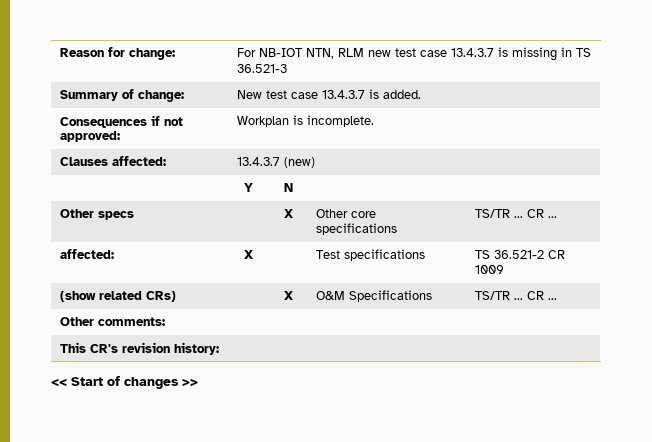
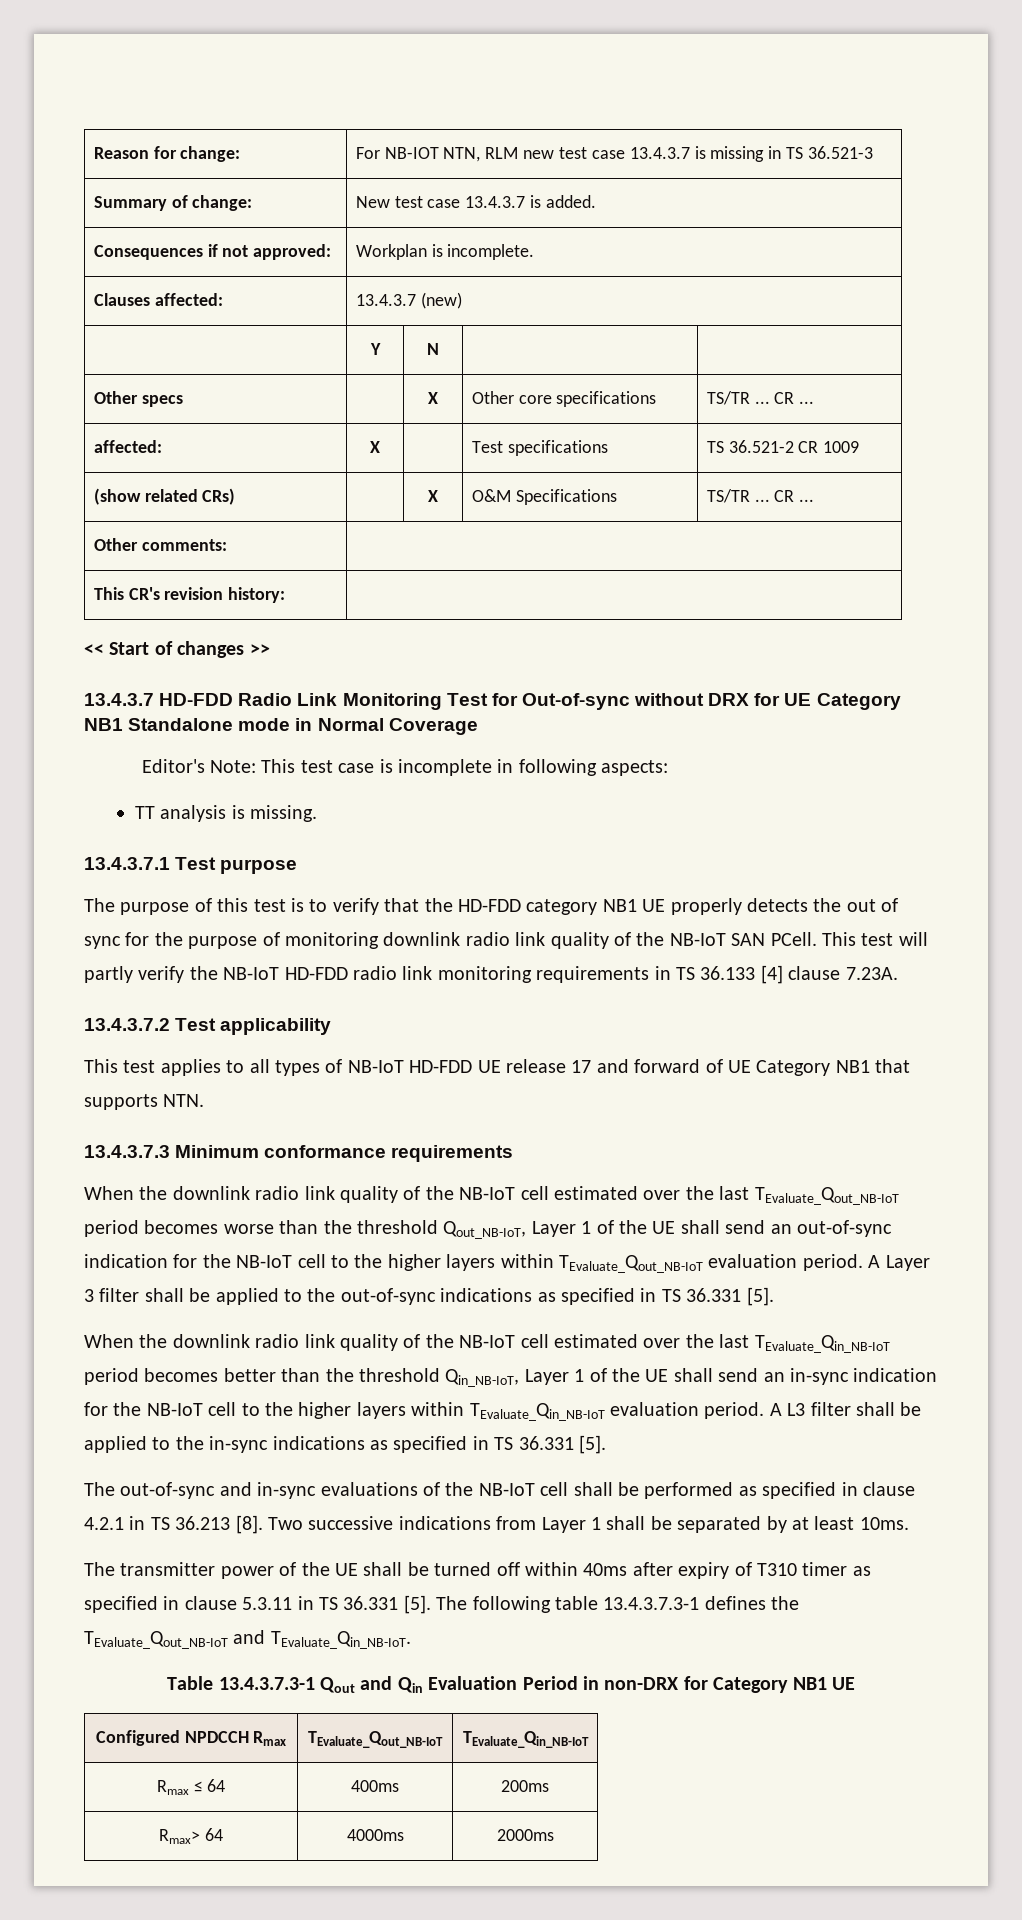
+ 13.4.3.7 HD-FDD Radio Link Monitoring Test for Out-of-sync without DRX for UE Category NB1 Standalone mode in Normal Coverage
+ Editor's Note: This test case is incomplete in following aspects:
+ TT analysis is missing.
+ 13.4.3.7.1 Test purpose
+ The purpose of this test is to verify that the HD-FDD category NB1 UE properly detects the out of sync for the purpose of monitoring downlink radio link quality of the NB-IoT SAN PCell. This test will partly verify the NB-IoT HD-FDD radio link monitoring requirements in TS 36.133 [4] clause 7.23A.
+ 13.4.3.7.2 Test applicability
+ This test applies to all types of NB-IoT HD-FDD UE release 17 and forward of UE Category NB1 that supports NTN.
+ 13.4.3.7.3 Minimum conformance requirements
+ When the downlink radio link quality of the NB-IoT cell estimated over the last TEvaluate_Qout_NB-IoT period becomes worse than the threshold Qout_NB-IoT, Layer 1 of the UE shall send an out-of-sync indication for the NB-IoT cell to the higher layers within TEvaluate_Qout_NB-IoT evaluation period. A Layer 3 filter shall be applied to the out-of-sync indications as specified in TS 36.331 [5].
+ When the downlink radio link quality of the NB-IoT cell estimated over the last TEvaluate_Qin_NB-IoT period becomes better than the threshold Qin_NB-IoT, Layer 1 of the UE shall send an in-sync indication for the NB-IoT cell to the higher layers within TEvaluate_Qin_NB-IoT evaluation period. A L3 filter shall be applied to the in-sync indications as specified in TS 36.331 [5].
+ The out-of-sync and in-sync evaluations of the NB-IoT cell shall be performed as specified in clause 4.2.1 in TS 36.213 [8]. Two successive indications from Layer 1 shall be separated by at least 10ms.
+ The transmitter power of the UE shall be turned off within 40ms after expiry of T310 timer as specified in clause 5.3.11 in TS 36.331 [5]. The following table 13.4.3.7.3-1 defines the TEvaluate_Qout_NB-IoT and TEvaluate_Qin_NB-IoT.
+ Table 13.4.3.7.3-1 Qout and Qin Evaluation Period in non-DRX for Category NB1 UE
+ Configured NPDCCH Rmax | TEvaluate_Qout_NB-IoT | TEvaluate_Qin_NB-IoT
+ Rmax ≤ 64 | 400ms | 200ms
+ Rmax> 64 | 4000ms | 2000ms

